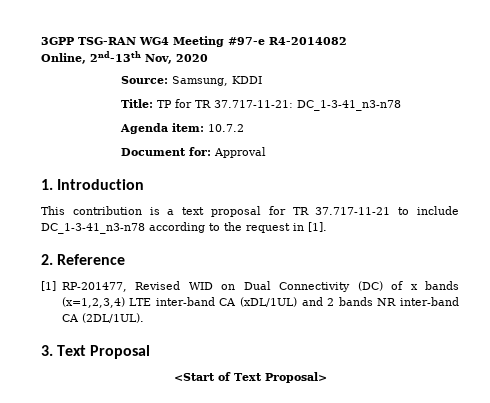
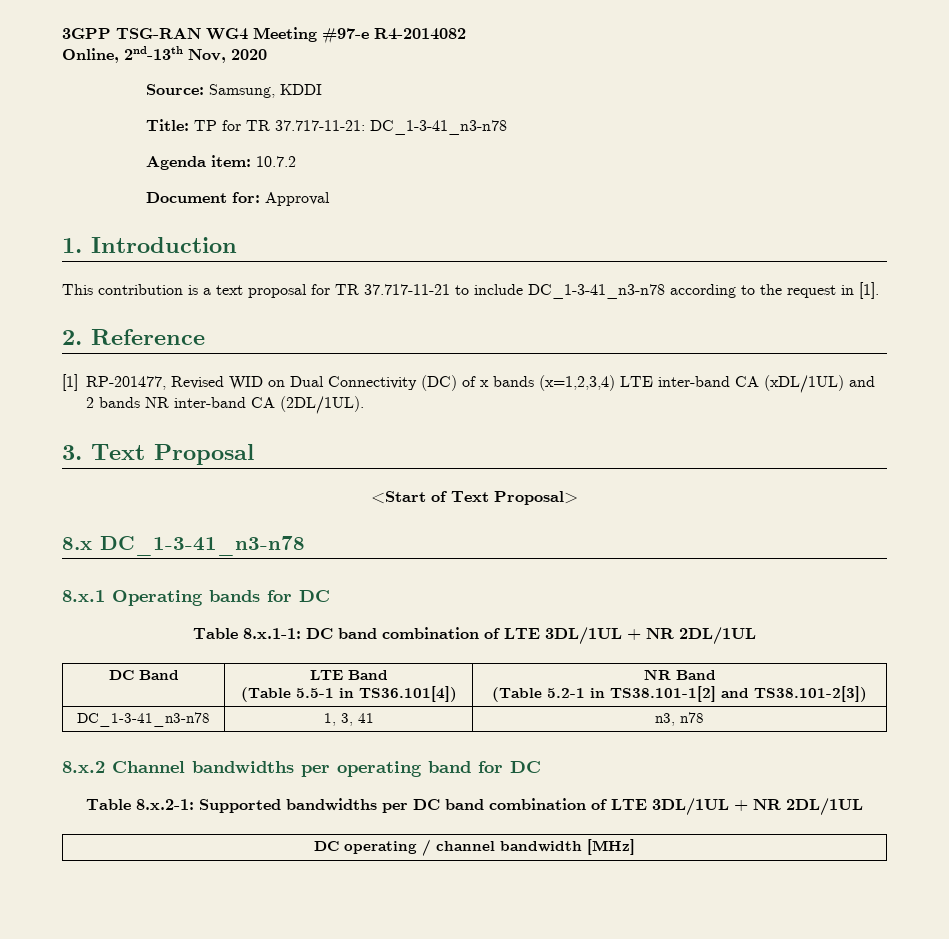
+ 8.x DC_1-3-41_n3-n78
+ 8.x.1 Operating bands for DC
+ Table 8.x.1-1: DC band combination of LTE 3DL/1UL + NR 2DL/1UL
+ DC Band | LTE Band
+ (Table 5.5-1 in TS36.101[4]) | NR Band
+ (Table 5.2-1 in TS38.101-1[2] and TS38.101-2[3])
+ DC_1-3-41_n3-n78 | 1, 3, 41 | n3, n78
+ 8.x.2 Channel bandwidths per operating band for DC
+ Table 8.x.2-1: Supported bandwidths per DC band combination of LTE 3DL/1UL + NR 2DL/1UL
+ DC operating / channel bandwidth [MHz]

